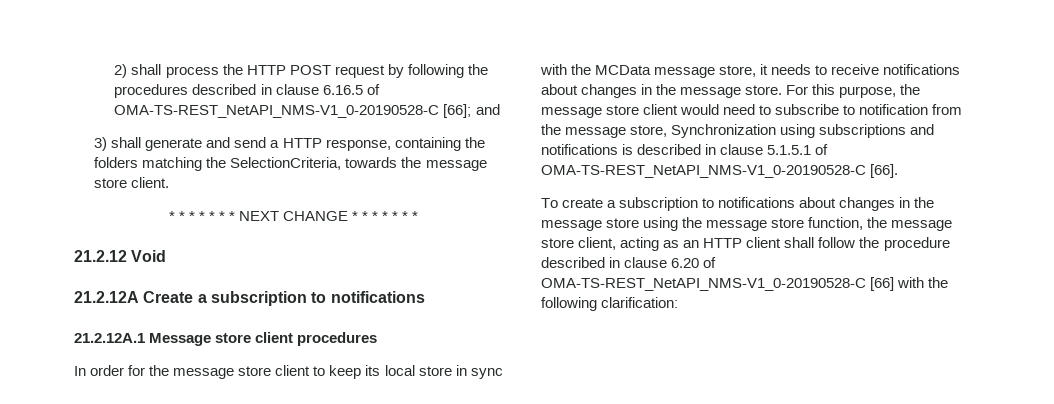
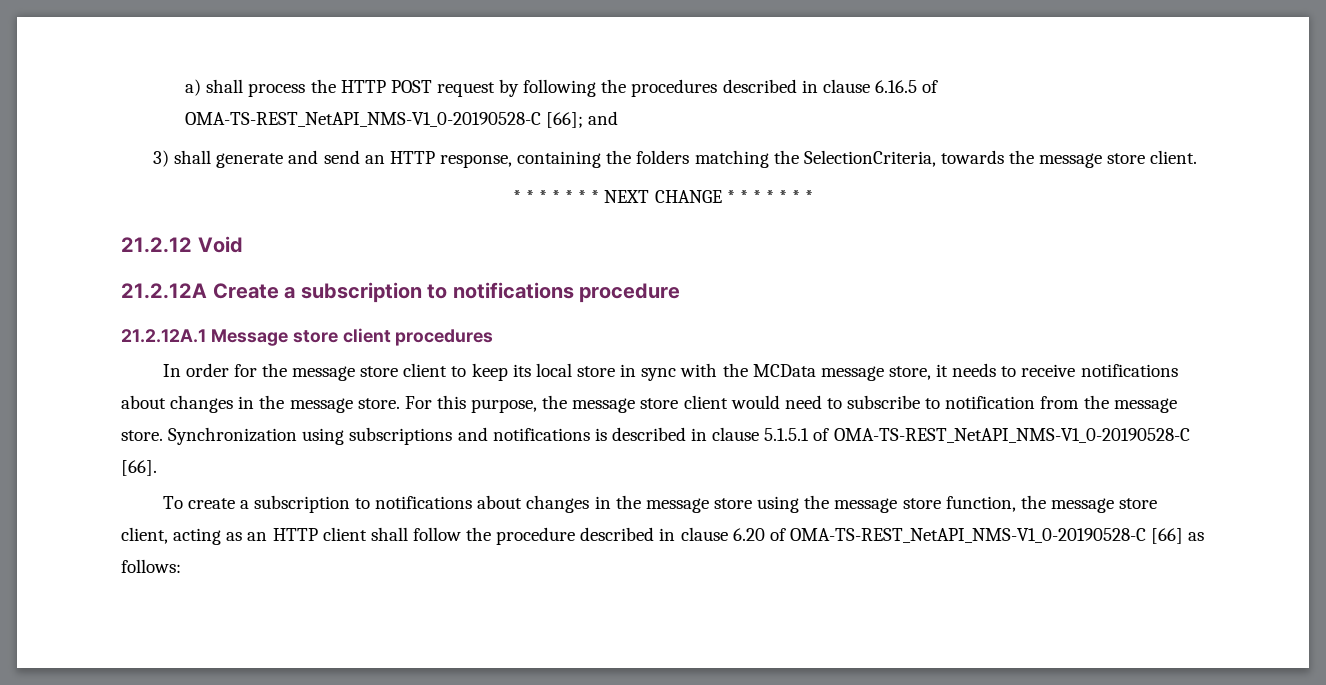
- 2) shall process the HTTP POST request by following the procedures described in clause 6.16.5 of OMA-TS-REST_NetAPI_NMS-V1_0-20190528-C [66]; and
+ a) shall process the HTTP POST request by following the procedures described in clause 6.16.5 of OMA-TS-REST_NetAPI_NMS-V1_0-20190528-C [66]; and
- 3) shall generate and send a HTTP response, containing the folders matching the SelectionCriteria, towards the message store client.
+ 3) shall generate and send an HTTP response, containing the folders matching the SelectionCriteria, towards the message store client.
- 21.2.12A Create a subscription to notifications
+ 21.2.12A Create a subscription to notifications procedure
- For this purpose, the message store client would need to subscribe to notification from the message store, Synchronization using subscriptions and notifications is described in clause 5.1.5.1 of OMA-TS-REST_NetAPI_NMS-V1_0-20190528-C [66].
+ For this purpose, the message store client would need to subscribe to notification from the message store. Synchronization using subscriptions and notifications is described in clause 5.1.5.1 of OMA-TS-REST_NetAPI_NMS-V1_0-20190528-C [66].
- To create a subscription to notifications about changes in the message store using the message store function, the message store client, acting as an HTTP client shall follow the procedure described in clause 6.20 of OMA-TS-REST_NetAPI_NMS-V1_0-20190528-C [66] with the following clarification:
+ To create a subscription to notifications about changes in the message store using the message store function, the message store client, acting as an HTTP client shall follow the procedure described in clause 6.20 of OMA-TS-REST_NetAPI_NMS-V1_0-20190528-C [66] as follows:

